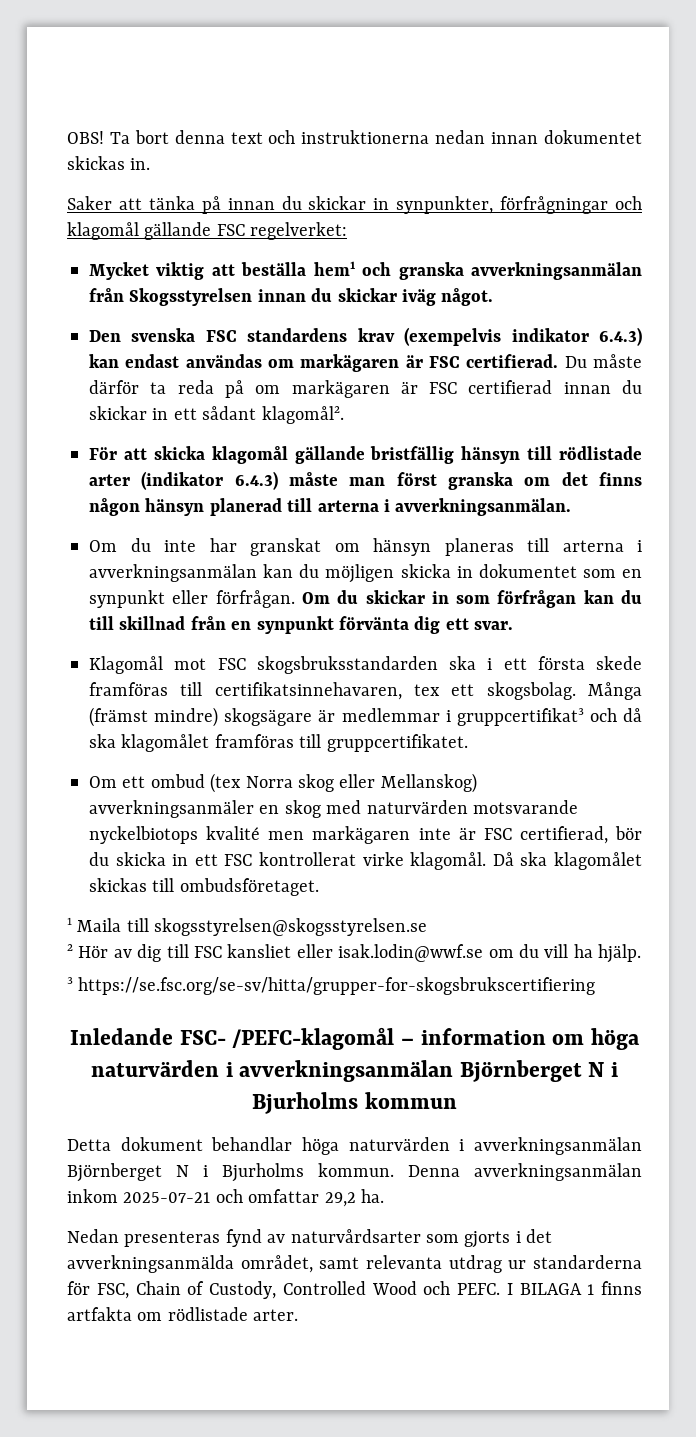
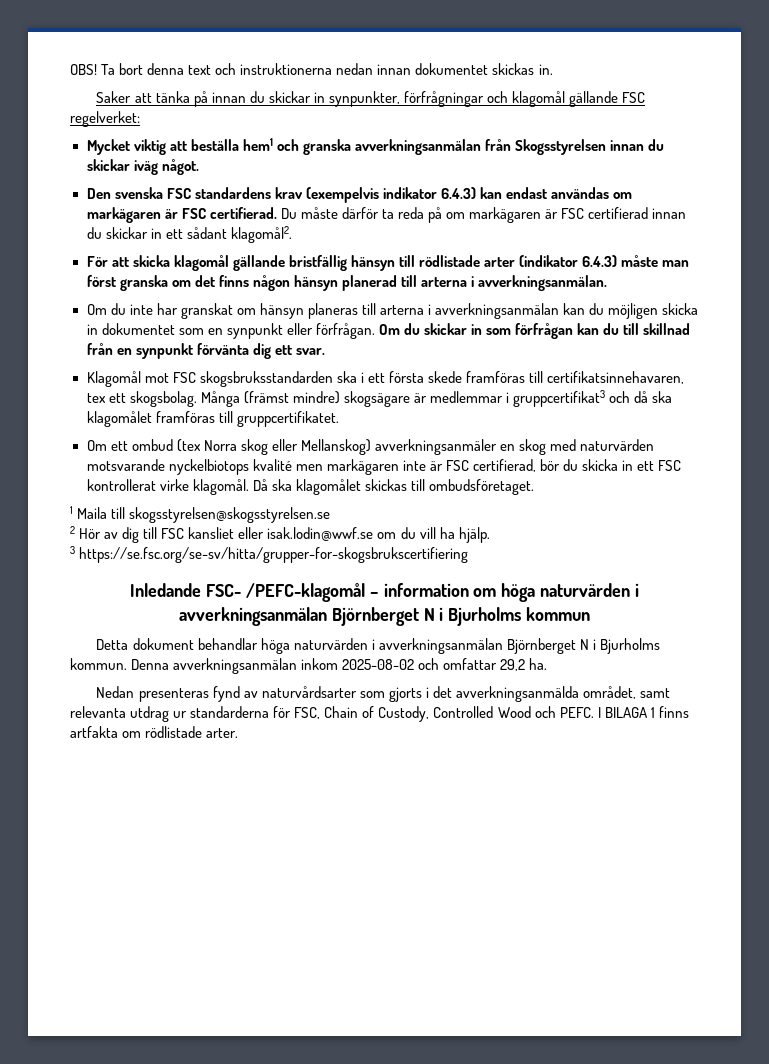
- Denna avverkningsanmälan inkom 2025-07-21 och omfattar 29,2 ha.
+ Denna avverkningsanmälan inkom 2025-08-02 och omfattar 29,2 ha.

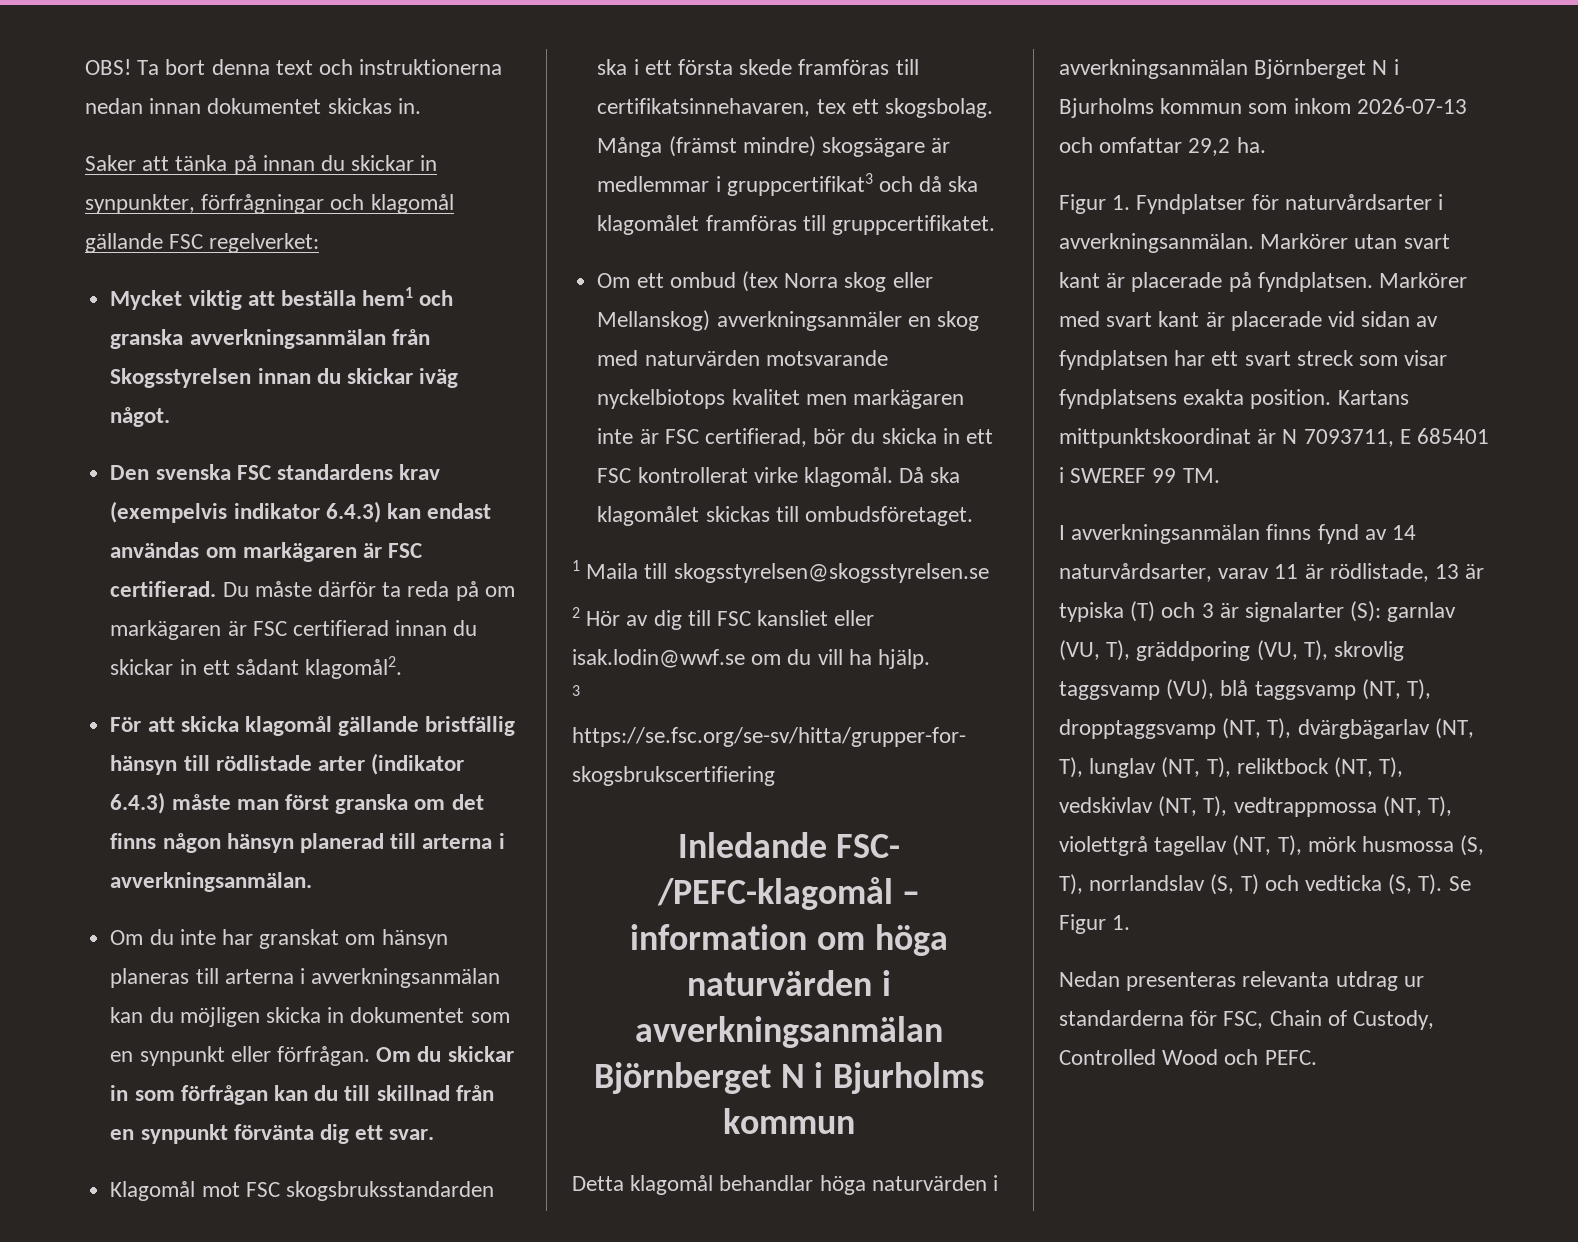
- Om ett ombud (tex Norra skog eller Mellanskog) avverkningsanmäler en skog med naturvärden motsvarande nyckelbiotops kvalité men markägaren inte är FSC certifierad, bör du skicka in ett FSC kontrollerat virke klagomål.
+ Om ett ombud (tex Norra skog eller Mellanskog) avverkningsanmäler en skog med naturvärden motsvarande nyckelbiotops kvalitet men markägaren inte är FSC certifierad, bör du skicka in ett FSC kontrollerat virke klagomål.
- Detta dokument behandlar höga naturvärden i avverkningsanmälan Björnberget N i Bjurholms kommun. Denna avverkningsanmälan inkom 2025-08-02 och omfattar 29,2 ha.
+ Detta klagomål behandlar höga naturvärden i avverkningsanmälan Björnberget N i Bjurholms kommun som inkom 2026-07-13 och omfattar 29,2 ha.
- Nedan presenteras fynd av naturvårdsarter som gjorts i det avverkningsanmälda området, samt relevanta utdrag ur standarderna för FSC, Chain of Custody, Controlled Wood och PEFC. I BILAGA 1 finns artfakta om rödlistade arter.
+ Figur 1. Fyndplatser för naturvårdsarter i avverkningsanmälan. Markörer utan svart kant är placerade på fyndplatsen. Markörer med svart kant är placerade vid sidan av fyndplatsen har ett svart streck som visar fyndplatsens exakta position. Kartans mittpunktskoordinat är N 7093711, E 685401 i SWEREF 99 TM.
+ I avverkningsanmälan finns fynd av 14 naturvårdsarter, varav 11 är rödlistade, 13 är typiska (T) och 3 är signalarter (S): garnlav (VU, T), gräddporing (VU, T), skrovlig taggsvamp (VU), blå taggsvamp (NT, T), dropptaggsvamp (NT, T), dvärgbägarlav (NT, T), lunglav (NT, T), reliktbock (NT, T), vedskivlav (NT, T), vedtrappmossa (NT, T), violettgrå tagellav (NT, T), mörk husmossa (S, T), norrlandslav (S, T) och vedticka (S, T). Se Figur 1.
+ Nedan presenteras relevanta utdrag ur standarderna för FSC, Chain of Custody, Controlled Wood och PEFC.

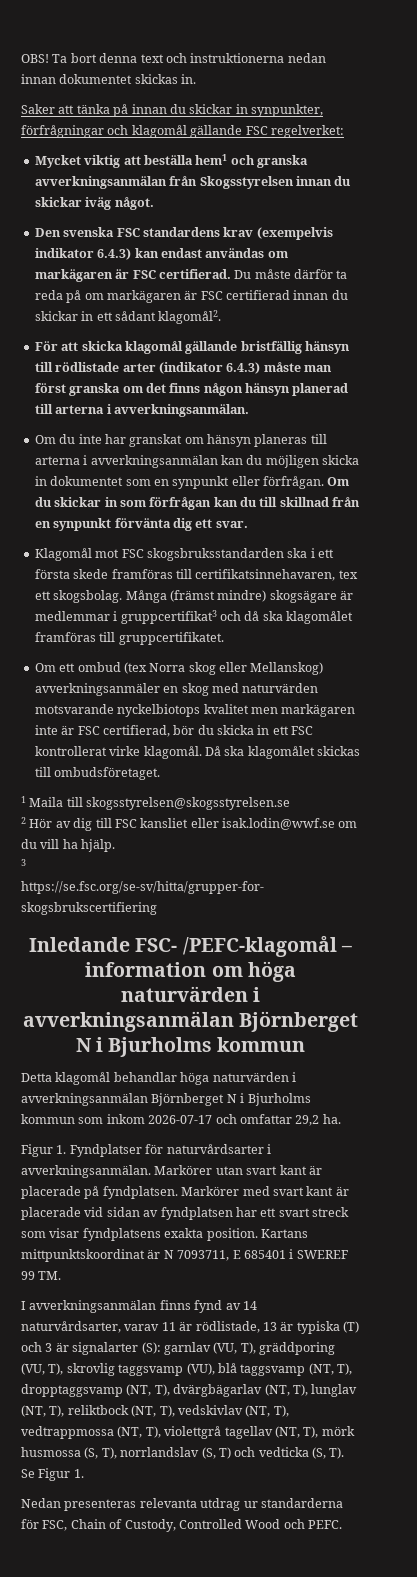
- Detta klagomål behandlar höga naturvärden i avverkningsanmälan Björnberget N i Bjurholms kommun som inkom 2026-07-13 och omfattar 29,2 ha.
+ Detta klagomål behandlar höga naturvärden i avverkningsanmälan Björnberget N i Bjurholms kommun som inkom 2026-07-17 och omfattar 29,2 ha.

